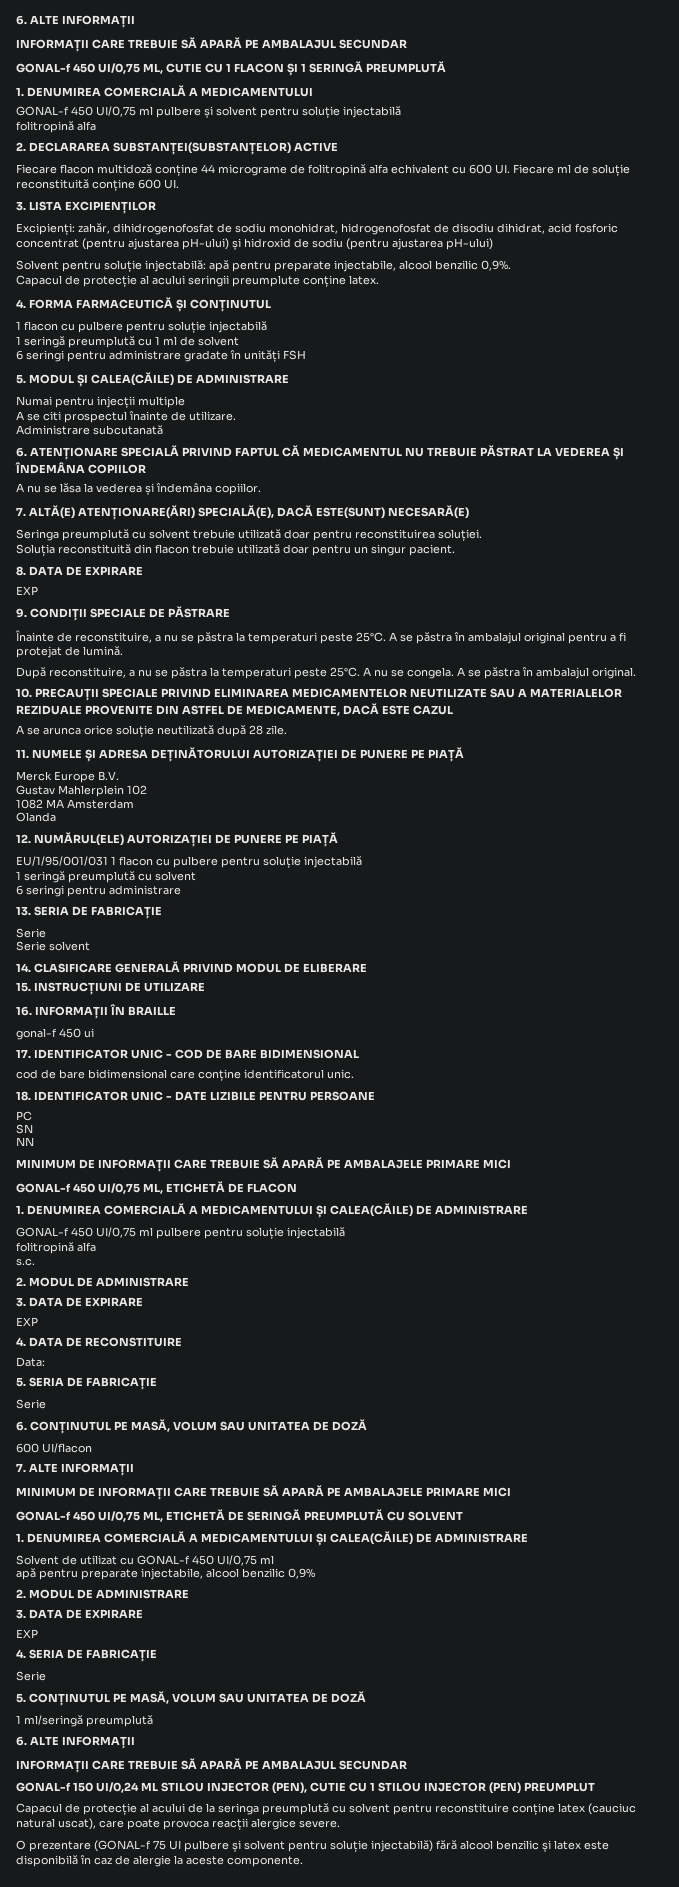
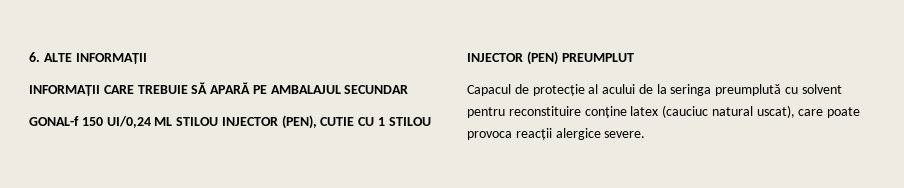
- GONAL-f 450 UI/0,75 ML, CUTIE CU 1 FLACON ȘI 1 SERINGĂ PREUMPLUTĂ
- 1. DENUMIREA COMERCIALĂ A MEDICAMENTULUI
- GONAL-f 450 UI/0,75 ml pulbere și solvent pentru soluție injectabilă
- folitropină alfa
- 2. DECLARAREA SUBSTANȚEI(SUBSTANȚELOR) ACTIVE
- Fiecare flacon multidoză conține 44 micrograme de folitropină alfa echivalent cu 600 UI. Fiecare ml de soluție reconstituită conține 600 UI.
- 3. LISTA EXCIPIENȚILOR
- Excipienți: zahăr, dihidrogenofosfat de sodiu monohidrat, hidrogenofosfat de disodiu dihidrat, acid fosforic concentrat (pentru ajustarea pH-ului) și hidroxid de sodiu (pentru ajustarea pH-ului)
- Solvent pentru soluție injectabilă: apă pentru preparate injectabile, alcool benzilic 0,9%.
- Capacul de protecție al acului seringii preumplute conține latex.
- 4. FORMA FARMACEUTICĂ ȘI CONȚINUTUL
- 1 flacon cu pulbere pentru soluție injectabilă
- 1 seringă preumplută cu 1 ml de solvent
- 6 seringi pentru administrare gradate în unități FSH
- 5. MODUL ȘI CALEA(CĂILE) DE ADMINISTRARE
- Numai pentru injecții multiple
- A se citi prospectul înainte de utilizare.
- Administrare subcutanată
- 6. ATENȚIONARE SPECIALĂ PRIVIND FAPTUL CĂ MEDICAMENTUL NU TREBUIE PĂSTRAT LA VEDEREA ȘI ÎNDEMÂNA COPIILOR
- A nu se lăsa la vederea și îndemâna copiilor.
- 7. ALTĂ(E) ATENȚIONARE(ĂRI) SPECIALĂ(E), DACĂ ESTE(SUNT) NECESARĂ(E)
- Seringa preumplută cu solvent trebuie utilizată doar pentru reconstituirea soluției.
- Soluția reconstituită din flacon trebuie utilizată doar pentru un singur pacient.
- 8. DATA DE EXPIRARE
- EXP
- 9. CONDIȚII SPECIALE DE PĂSTRARE
- Înainte de reconstituire, a nu se păstra la temperaturi peste 25°C. A se păstra în ambalajul original pentru a fi protejat de lumină.
- După reconstituire, a nu se păstra la temperaturi peste 25°C. A nu se congela. A se păstra în ambalajul original.
- 10. PRECAUȚII SPECIALE PRIVIND ELIMINAREA MEDICAMENTELOR NEUTILIZATE SAU A MATERIALELOR REZIDUALE PROVENITE DIN ASTFEL DE MEDICAMENTE, DACĂ ESTE CAZUL
- A se arunca orice soluție neutilizată după 28 zile.
- 11. NUMELE ȘI ADRESA DEȚINĂTORULUI AUTORIZAȚIEI DE PUNERE PE PIAȚĂ
- Merck Europe B.V.
- Gustav Mahlerplein 102
- 1082 MA Amsterdam
- Olanda
- 12. NUMĂRUL(ELE) AUTORIZAȚIEI DE PUNERE PE PIAȚĂ
- EU/1/95/001/031 1 flacon cu pulbere pentru soluție injectabilă
- 1 seringă preumplută cu solvent
- 6 seringi pentru administrare
- 13. SERIA DE FABRICAȚIE
- Serie
- Serie solvent
- 14. CLASIFICARE GENERALĂ PRIVIND MODUL DE ELIBERARE
- 15. INSTRUCȚIUNI DE UTILIZARE
- 16. INFORMAȚII ÎN BRAILLE
- gonal-f 450 ui
- 17. IDENTIFICATOR UNIC - COD DE BARE BIDIMENSIONAL
- cod de bare bidimensional care conține identificatorul unic.
- 18. IDENTIFICATOR UNIC - DATE LIZIBILE PENTRU PERSOANE
- PC
- SN
- NN
- MINIMUM DE INFORMAȚII CARE TREBUIE SĂ APARĂ PE AMBALAJELE PRIMARE MICI
- GONAL-f 450 UI/0,75 ML, ETICHETĂ DE FLACON
- 1. DENUMIREA COMERCIALĂ A MEDICAMENTULUI ȘI CALEA(CĂILE) DE ADMINISTRARE
- GONAL-f 450 UI/0,75 ml pulbere pentru soluție injectabilă
- folitropină alfa
- s.c.
- 2. MODUL DE ADMINISTRARE
- 3. DATA DE EXPIRARE
- EXP
- 4. DATA DE RECONSTITUIRE
- Data:
- 5. SERIA DE FABRICAȚIE
- Serie
- 6. CONȚINUTUL PE MASĂ, VOLUM SAU UNITATEA DE DOZĂ
- 600 UI/flacon
- 7. ALTE INFORMAȚII
- MINIMUM DE INFORMAȚII CARE TREBUIE SĂ APARĂ PE AMBALAJELE PRIMARE MICI
- GONAL-f 450 UI/0,75 ML, ETICHETĂ DE SERINGĂ PREUMPLUTĂ CU SOLVENT
- 1. DENUMIREA COMERCIALĂ A MEDICAMENTULUI ȘI CALEA(CĂILE) DE ADMINISTRARE
- Solvent de utilizat cu GONAL-f 450 UI/0,75 ml
- apă pentru preparate injectabile, alcool benzilic 0,9%
- 2. MODUL DE ADMINISTRARE
- 3. DATA DE EXPIRARE
- EXP
- 4. SERIA DE FABRICAȚIE
- Serie
- 5. CONȚINUTUL PE MASĂ, VOLUM SAU UNITATEA DE DOZĂ
- 1 ml/seringă preumplută
- 6. ALTE INFORMAȚII
- INFORMAȚII CARE TREBUIE SĂ APARĂ PE AMBALAJUL SECUNDAR
- O prezentare (GONAL-f 75 UI pulbere și solvent pentru soluție injectabilă) fără alcool benzilic și latex este disponibilă în caz de alergie la aceste componente.

